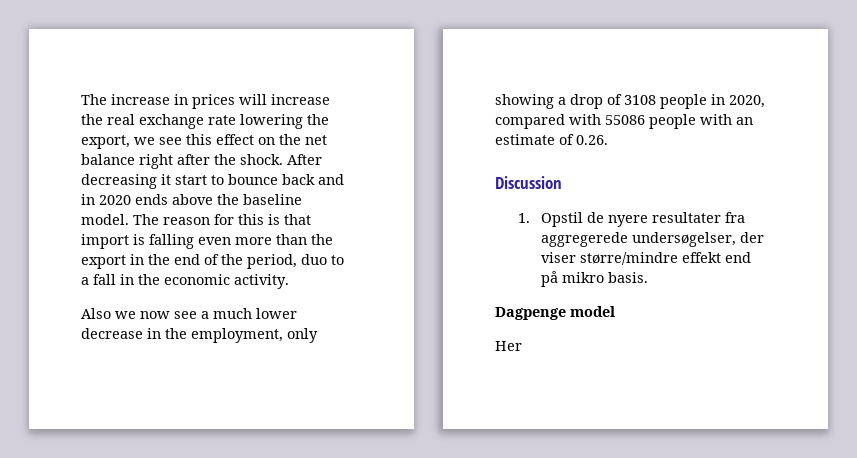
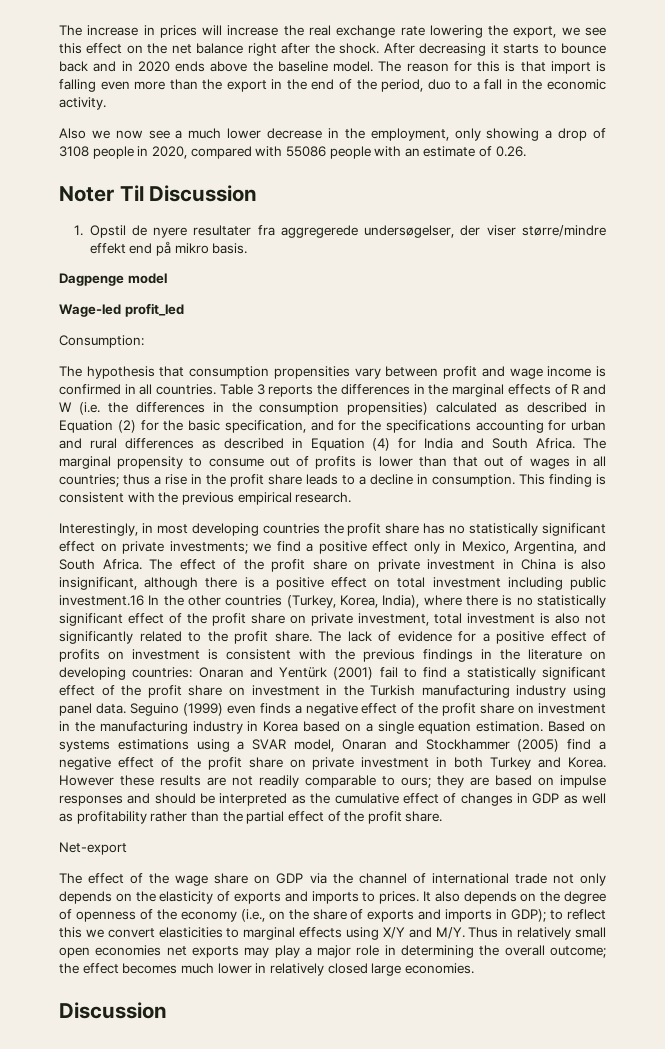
- After decreasing it start to bounce back and in 2020 ends above the baseline model.
+ After decreasing it starts to bounce back and in 2020 ends above the baseline model.
- Discussion
+ Noter Til Discussion
- Her
+ Wage-led profit_led
+ Consumption:
+ The hypothesis that consumption propensities vary between profit and wage income is confirmed in all countries. Table 3 reports the differences in the marginal effects of R and W (i.e. the differences in the consumption propensities) calculated as described in Equation (2) for the basic specification, and for the specifications accounting for urban and rural differences as described in Equation (4) for India and South Africa. The marginal propensity to consume out of profits is lower than that out of wages in all countries; thus a rise in the profit share leads to a decline in consumption. This finding is consistent with the previous empirical research.
+ Interestingly, in most developing countries the profit share has no statistically significant effect on private investments; we find a positive effect only in Mexico, Argentina, and South Africa. The effect of the profit share on private investment in China is also insignificant, although there is a positive effect on total investment including public investment.16 In the other countries (Turkey, Korea, India), where there is no statistically significant effect of the profit share on private investment, total investment is also not significantly related to the profit share. The lack of evidence for a positive effect of profits on investment is consistent with the previous findings in the literature on developing countries: Onaran and Yentürk (2001) fail to find a statistically significant effect of the profit share on investment in the Turkish manufacturing industry using panel data. Seguino (1999) even finds a negative effect of the profit share on investment in the manufacturing industry in Korea based on a single equation estimation. Based on systems estimations using a SVAR model, Onaran and Stockhammer (2005) find a negative effect of the profit share on private investment in both Turkey and Korea. However these results are not readily comparable to ours; they are based on impulse responses and should be interpreted as the cumulative effect of changes in GDP as well as profitability rather than the partial effect of the profit share.
+ Net-export
+ The effect of the wage share on GDP via the channel of international trade not only depends on the elasticity of exports and imports to prices. It also depends on the degree of openness of the economy (i.e., on the share of exports and imports in GDP); to reflect this we convert elasticities to marginal effects using X/Y and M/Y. Thus in relatively small open economies net exports may play a major role in determining the overall outcome; the effect becomes much lower in relatively closed large economies.
+ Discussion

